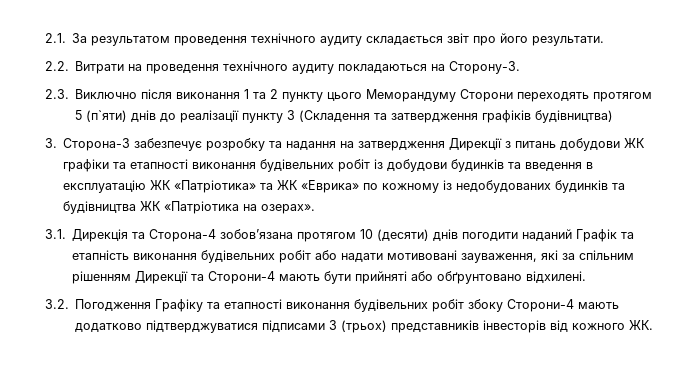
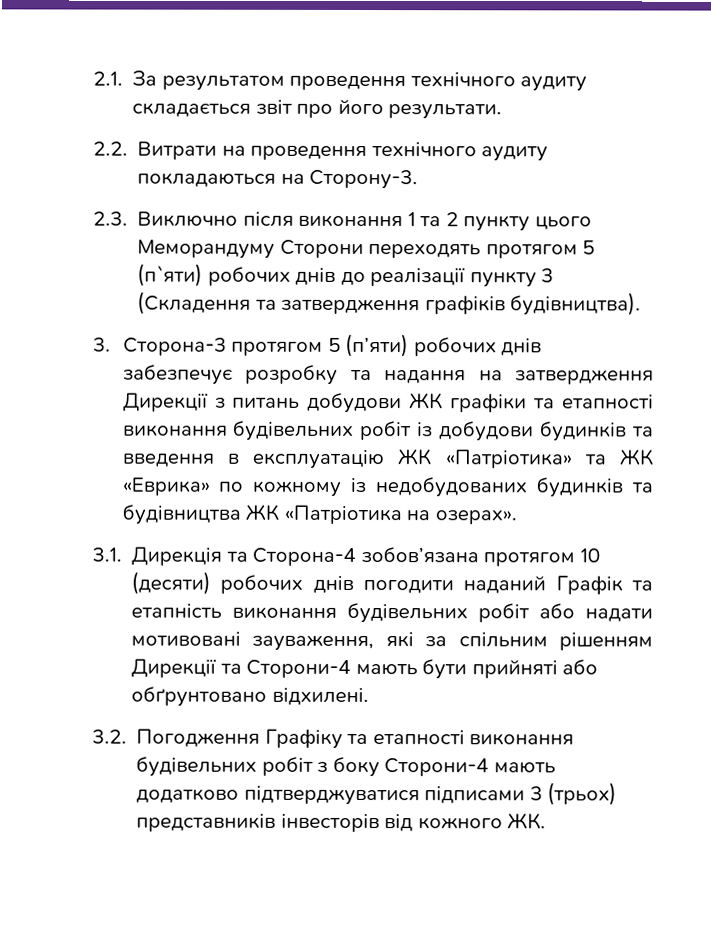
- 2.3. Виключно після виконання 1 та 2 пункту цього Меморандуму Сторони переходять протягом 5 (п`яти) днів до реалізації пункту 3 (Складення та затвердження графіків будівництва)
+ 2.3. Виключно після виконання 1 та 2 пункту цього Меморандуму Сторони переходять протягом 5 (п`яти) робочих днів до реалізації пункту 3 (Складення та затвердження графіків будівництва).
- 3. Сторона-3 забезпечує розробку та надання на затвердження Дирекції з питань добудови ЖК графіки та етапності виконання будівельних робіт із добудови будинків та введення в експлуатацію ЖК «Патріотика» та ЖК «Еврика» по кожному із недобудованих будинків та будівництва ЖК «Патріотика на озерах».
+ 3. Сторона-3 протягом 5 (п’яти) робочих днів забезпечує розробку та надання на затвердження Дирекції з питань добудови ЖК графіки та етапності виконання будівельних робіт із добудови будинків та введення в експлуатацію ЖК «Патріотика» та ЖК «Еврика» по кожному із недобудованих будинків та будівництва ЖК «Патріотика на озерах».
- 3.1. Дирекція та Сторона-4 зобов’язана протягом 10 (десяти) днів погодити наданий Графік та етапність виконання будівельних робіт або надати мотивовані зауваження, які за спільним рішенням Дирекції та Сторони-4 мають бути прийняті або обґрунтовано відхилені.
+ 3.1. Дирекція та Сторона-4 зобов’язана протягом 10 (десяти) робочих днів погодити наданий Графік та етапність виконання будівельних робіт або надати мотивовані зауваження, які за спільним рішенням Дирекції та Сторони-4 мають бути прийняті або обґрунтовано відхилені.
- 3.2. Погодження Графіку та етапності виконання будівельних робіт збоку Сторони-4 мають додатково підтверджуватися підписами 3 (трьох) представників інвесторів від кожного ЖК.
+ 3.2. Погодження Графіку та етапності виконання будівельних робіт з боку Сторони-4 мають додатково підтверджуватися підписами 3 (трьох) представників інвесторів від кожного ЖК.

